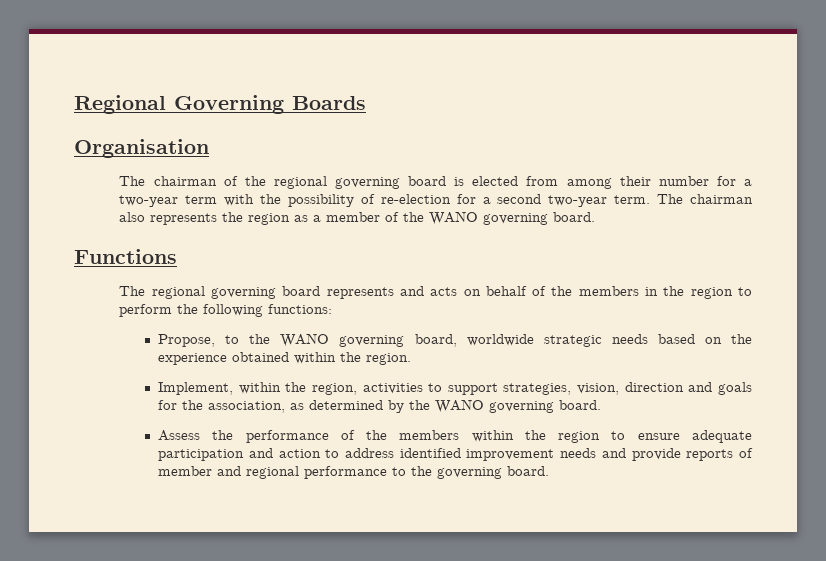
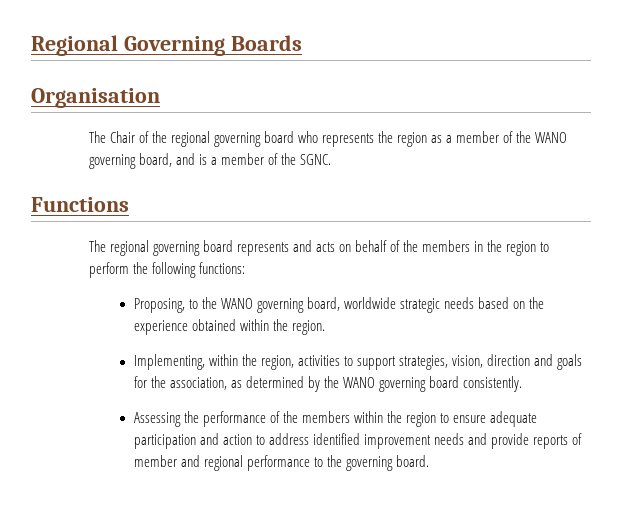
- The chairman of the regional governing board is elected from among their number for a two-year term with the possibility of re-election for a second two-year term. The chairman also represents the region as a member of the WANO governing board.
+ The Chair of the regional governing board who represents the region as a member of the WANO governing board, and is a member of the SGNC.
- Propose, to the WANO governing board, worldwide strategic needs based on the experience obtained within the region.
+ Proposing, to the WANO governing board, worldwide strategic needs based on the experience obtained within the region.
- Implement, within the region, activities to support strategies, vision, direction and goals for the association, as determined by the WANO governing board.
- Assess the performance of the members within the region to ensure adequate participation and action to address identified improvement needs and provide reports of member and regional performance to the governing board.
+ Implementing, within the region, activities to support strategies, vision, direction and goals for the association, as determined by the WANO governing board consistently.
+ Assessing the performance of the members within the region to ensure adequate participation and action to address identified improvement needs and provide reports of member and regional performance to the governing board.

